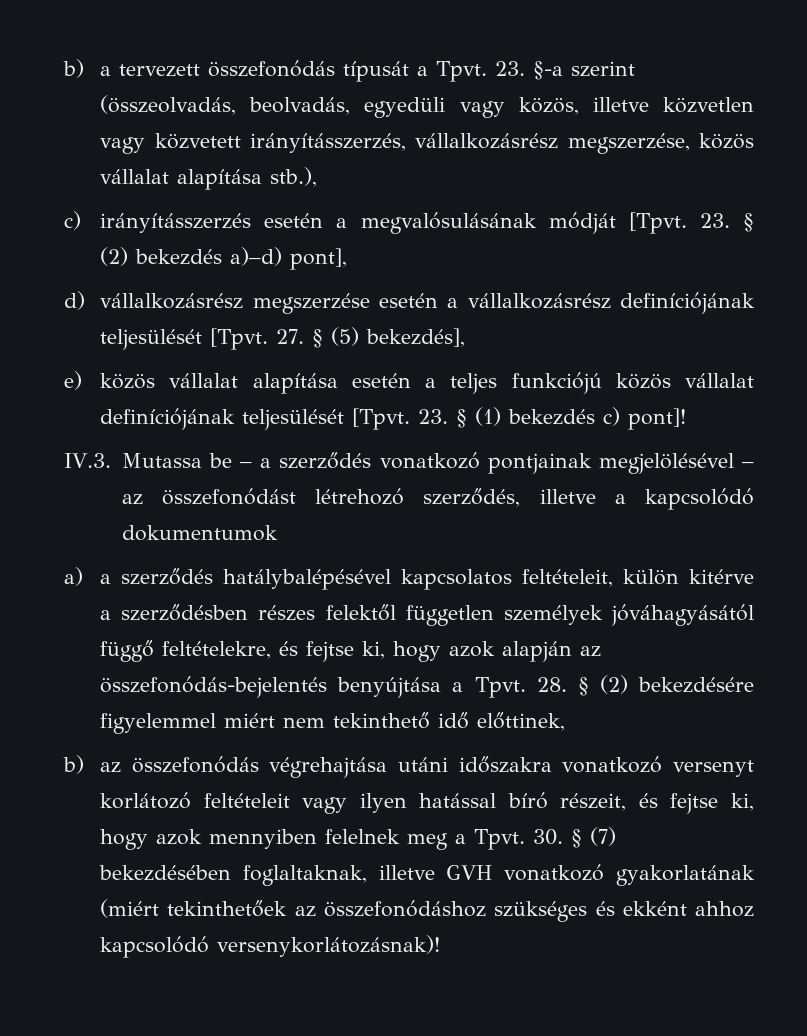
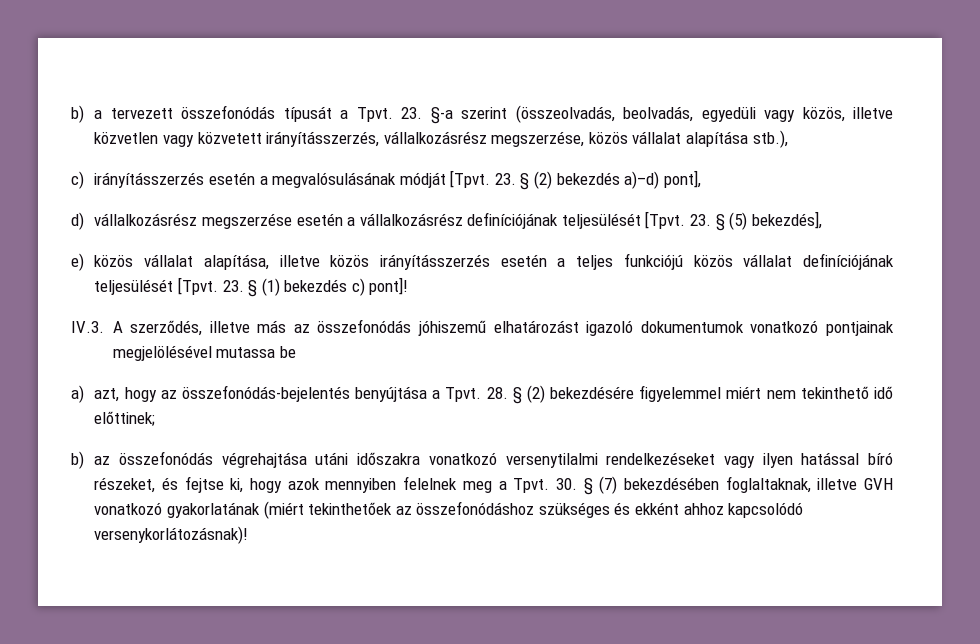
- 27. § (5) bekezdés],
+ 23. § (5) bekezdés],
- e) közös vállalat alapítása esetén a teljes funkciójú közös vállalat definíciójának teljesülését [Tpvt.
+ e) közös vállalat alapítása, illetve közös irányításszerzés esetén a teljes funkciójú közös vállalat definíciójának teljesülését [Tpvt.
- IV.3. Mutassa be – a szerződés vonatkozó pontjainak megjelölésével – az összefonódást létrehozó szerződés, illetve a kapcsolódó dokumentumok
- a) a szerződés hatálybalépésével kapcsolatos feltételeit, külön kitérve a szerződésben részes felektől független személyek jóváhagyásától függő feltételekre, és fejtse ki, hogy azok alapján az összefonódás-bejelentés benyújtása a Tpvt.
+ IV.3. A szerződés, illetve más az összefonódás jóhiszemű elhatározást igazoló dokumentumok vonatkozó pontjainak megjelölésével mutassa be
+ a) azt, hogy az összefonódás-bejelentés benyújtása a Tpvt.
- 28. § (2) bekezdésére figyelemmel miért nem tekinthető idő előttinek,
+ 28. § (2) bekezdésére figyelemmel miért nem tekinthető idő előttinek;
- b) az összefonódás végrehajtása utáni időszakra vonatkozó versenyt korlátozó feltételeit vagy ilyen hatással bíró részeit, és fejtse ki, hogy azok mennyiben felelnek meg a Tpvt.
+ b) az összefonódás végrehajtása utáni időszakra vonatkozó versenytilalmi rendelkezéseket vagy ilyen hatással bíró részeket, és fejtse ki, hogy azok mennyiben felelnek meg a Tpvt.

